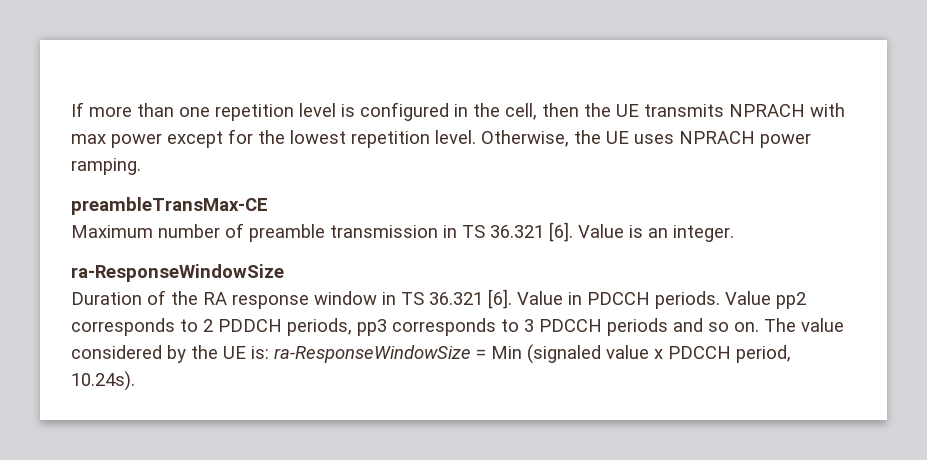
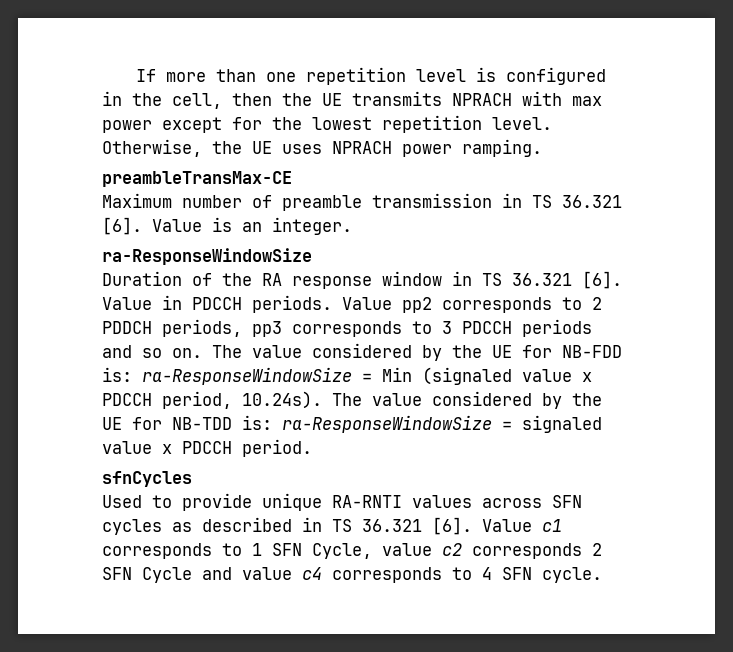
- The value considered by the UE is: ra-ResponseWindowSize = Min (signaled value x PDCCH period, 10.24s).
+ The value considered by the UE for NB-FDD is: ra-ResponseWindowSize = Min (signaled value x PDCCH period, 10.24s). The value considered by the UE for NB-TDD is: ra-ResponseWindowSize = signaled value x PDCCH period.
+ sfnCycles
+ Used to provide unique RA-RNTI values across SFN cycles as described in TS 36.321 [6]. Value c1 corresponds to 1 SFN Cycle, value c2 corresponds 2 SFN Cycle and value c4 corresponds to 4 SFN cycle.

